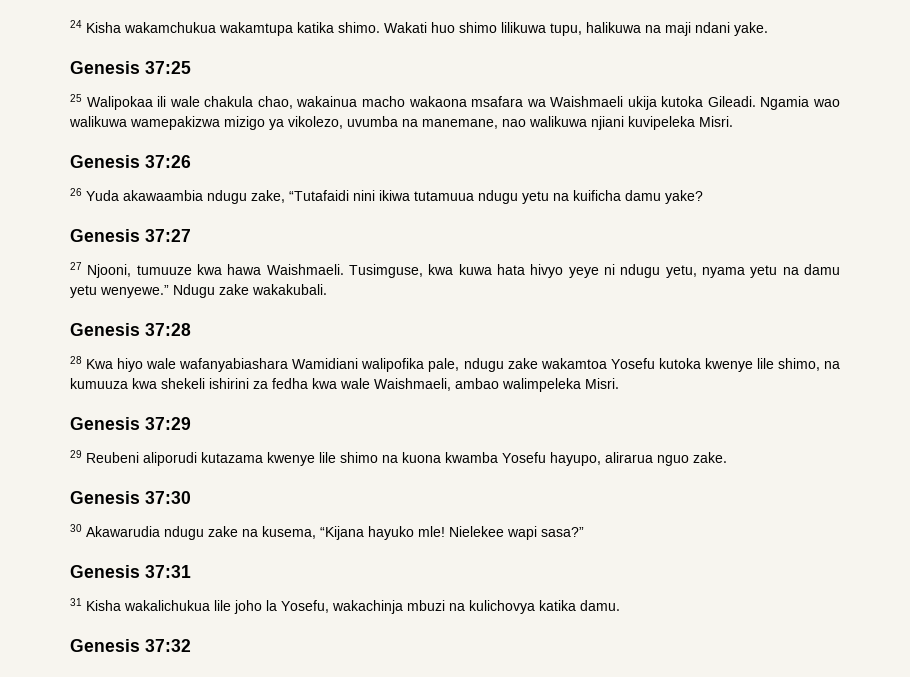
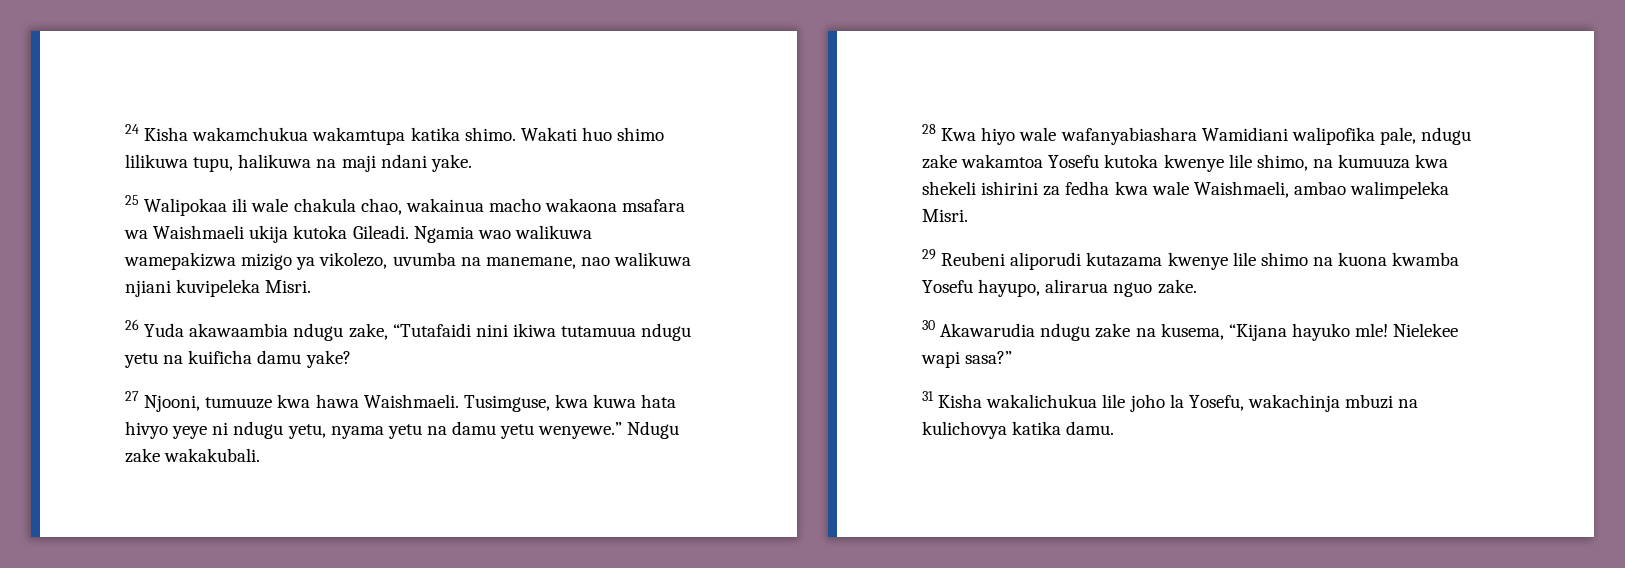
- Genesis 37:25
- Genesis 37:26
- Genesis 37:27
- Genesis 37:28
- Genesis 37:29
- Genesis 37:30
- Genesis 37:31
- Genesis 37:32

